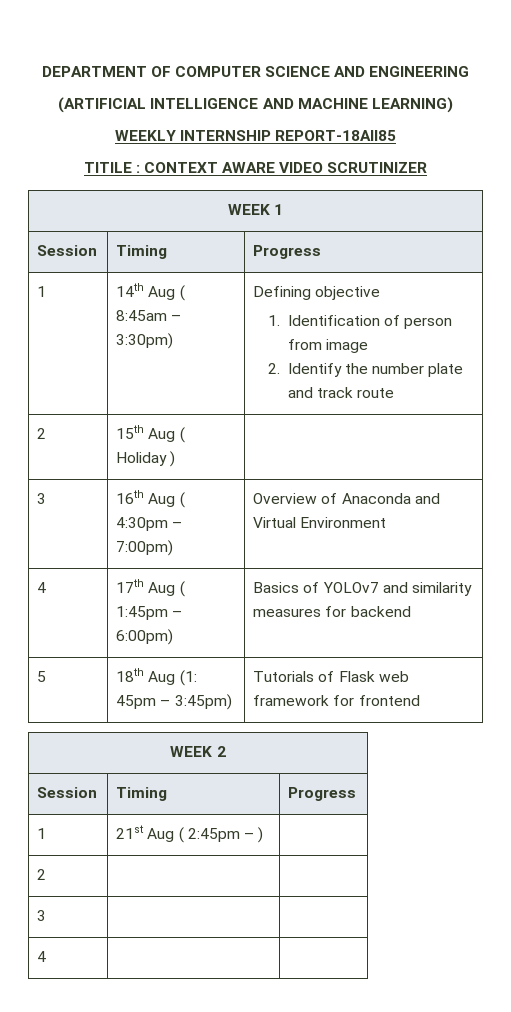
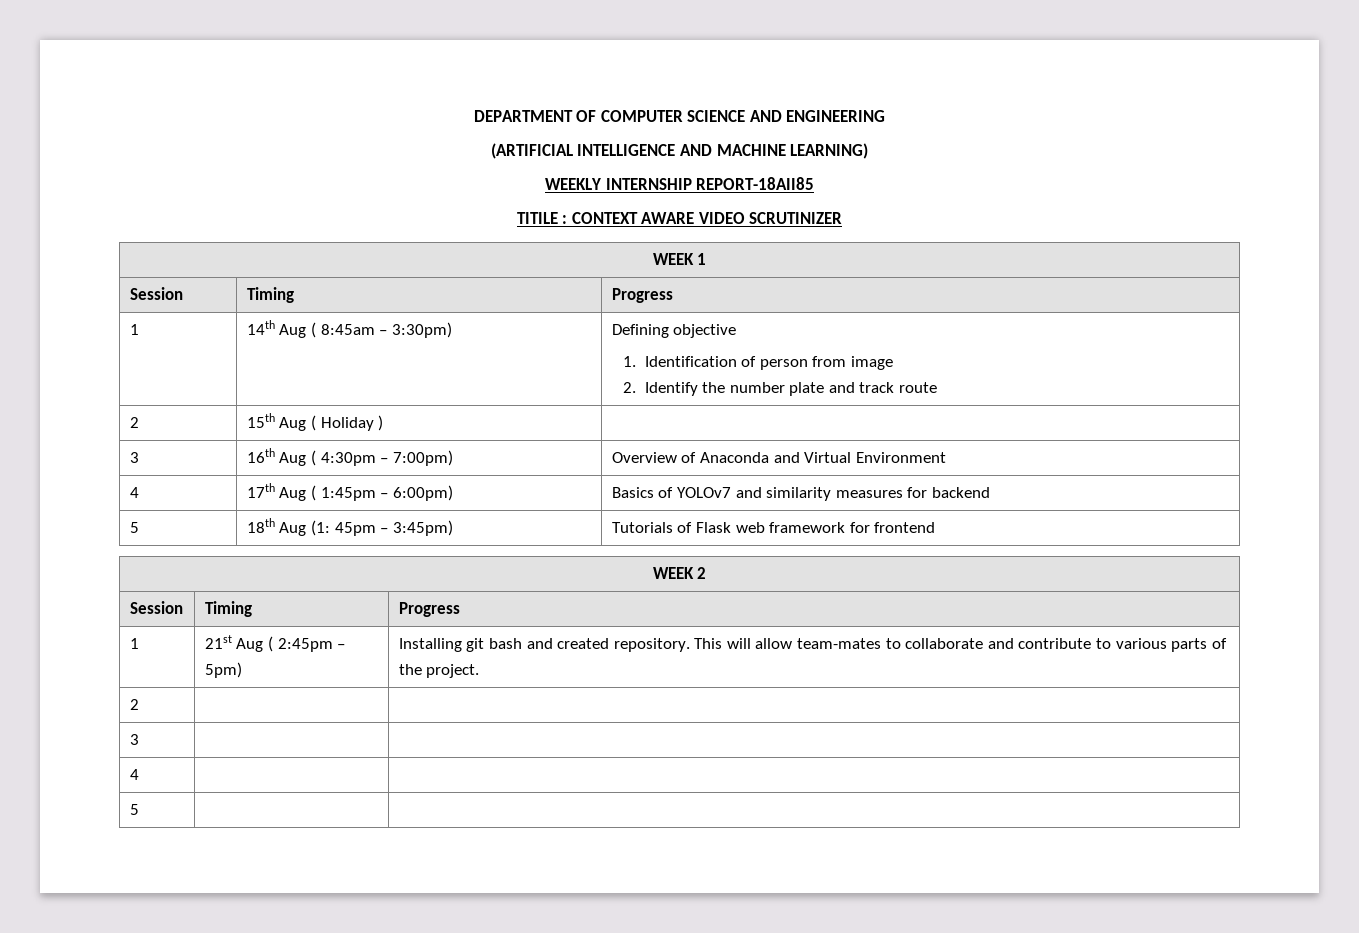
- 1 | 21st Aug ( 2:45pm – ) |
+ 1 | 21st Aug ( 2:45pm – 5pm) | Installing git bash and created repository. This will allow team-mates to collaborate and contribute to various parts of the project.
+ 5 | |

